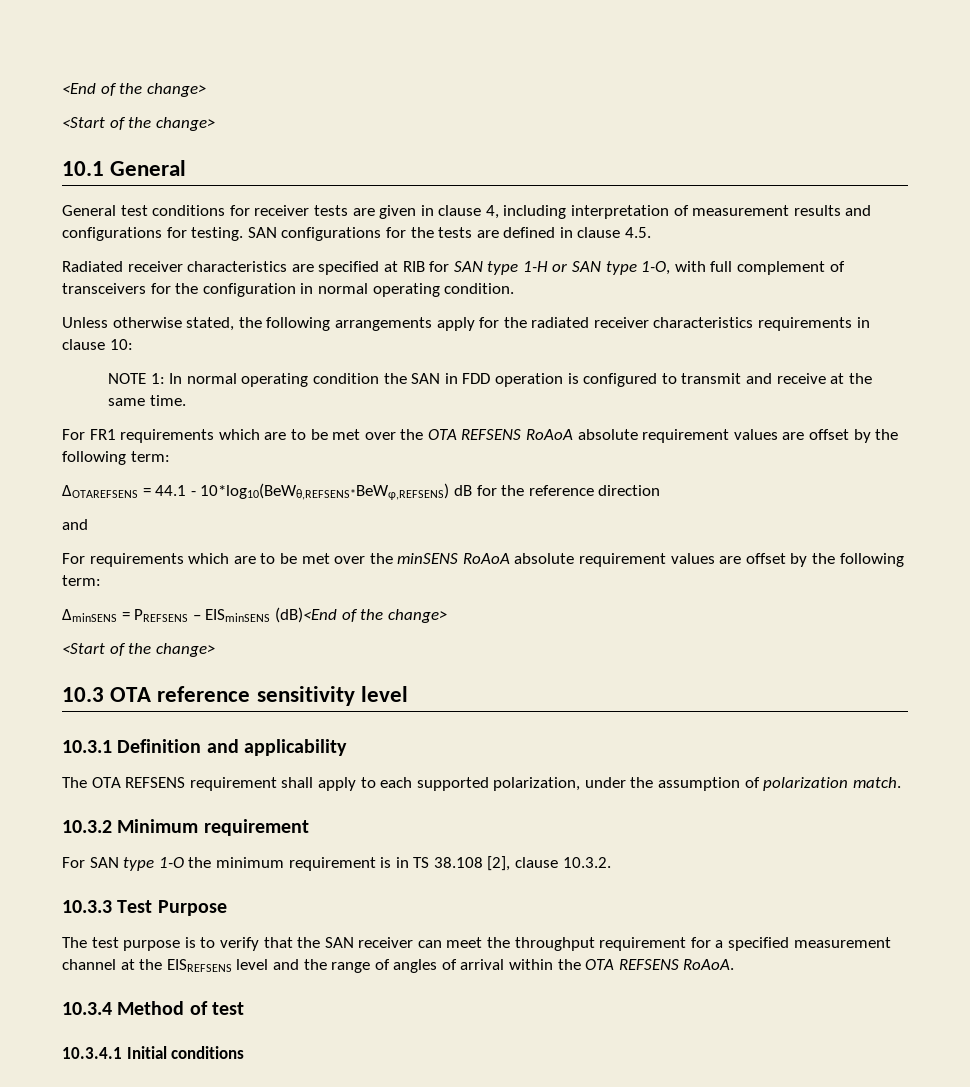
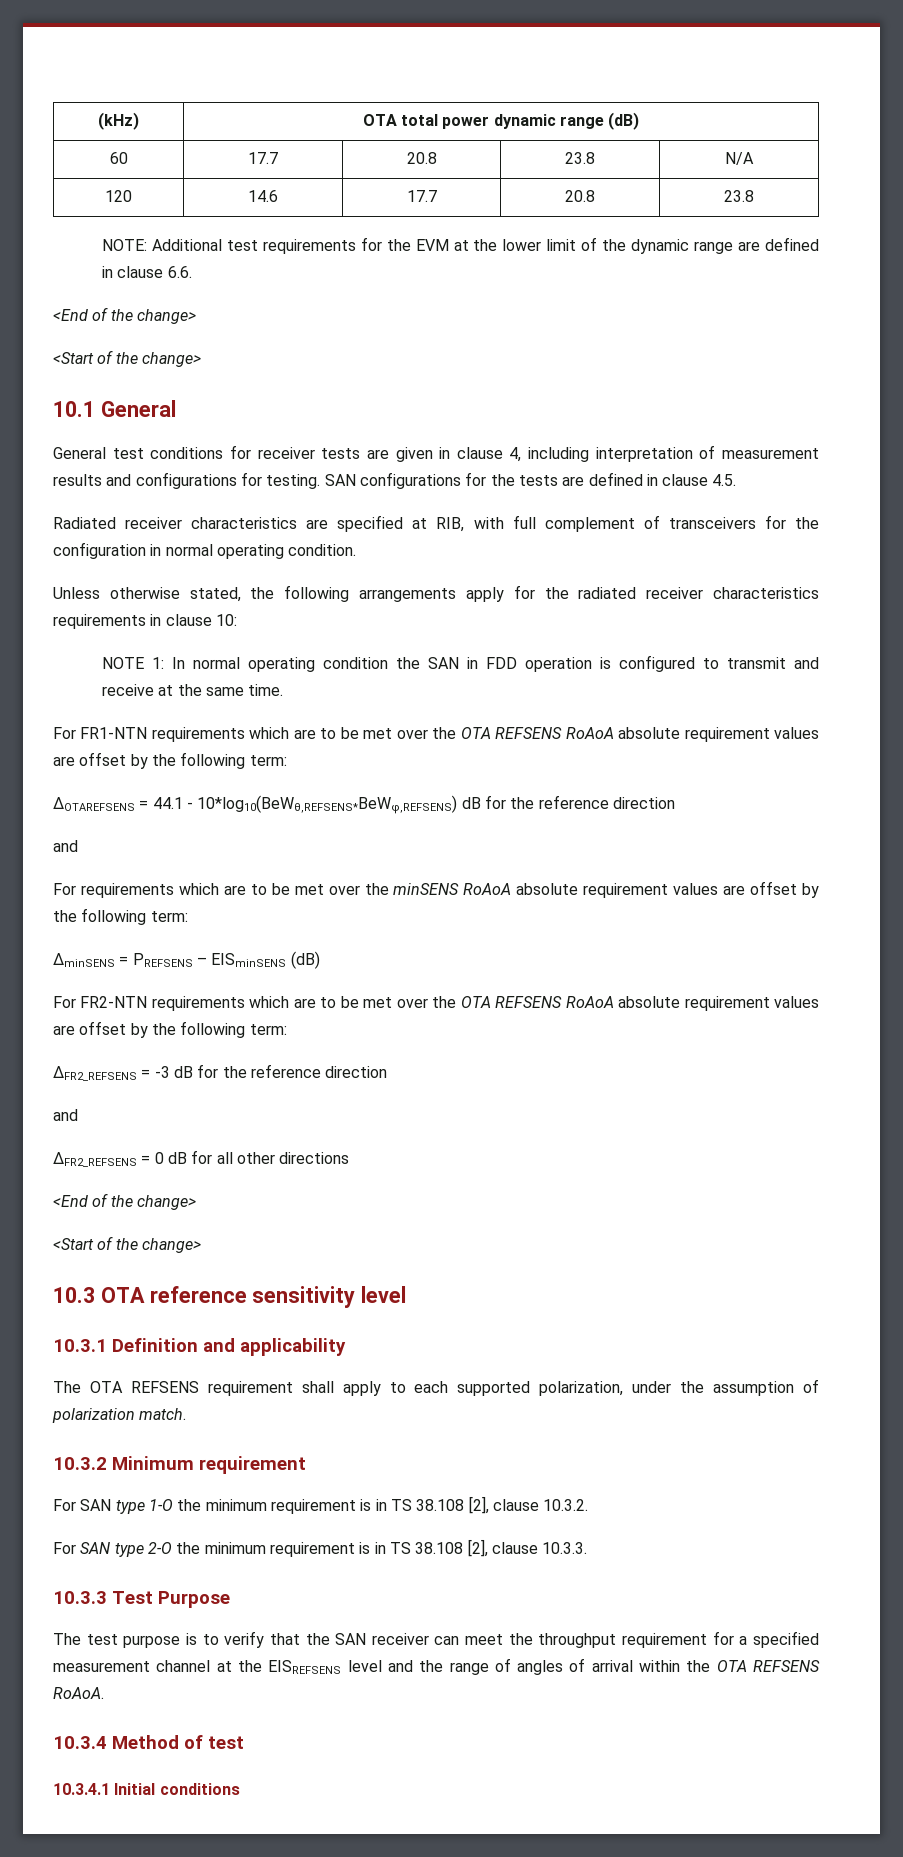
+ (kHz) | OTA total power dynamic range (dB)
+ 60 | 17.7 | 20.8 | 23.8 | N/A
+ 120 | 14.6 | 17.7 | 20.8 | 23.8
+ NOTE: Additional test requirements for the EVM at the lower limit of the dynamic range are defined in clause 6.6.
- Radiated receiver characteristics are specified at RIB for SAN type 1-H or SAN type 1-O, with full complement of transceivers for the configuration in normal operating condition.
+ Radiated receiver characteristics are specified at RIB, with full complement of transceivers for the configuration in normal operating condition.
- For FR1 requirements which are to be met over the OTA REFSENS RoAoA absolute requirement values are offset by the following term:
+ For FR1-NTN requirements which are to be met over the OTA REFSENS RoAoA absolute requirement values are offset by the following term:
- ΔminSENS = PREFSENS – EISminSENS (dB)<End of the change>
+ ΔminSENS = PREFSENS – EISminSENS (dB)
+ For FR2-NTN requirements which are to be met over the OTA REFSENS RoAoA absolute requirement values are offset by the following term:
+ ΔFR2_REFSENS = -3 dB for the reference direction
+ and
+ ΔFR2_REFSENS = 0 dB for all other directions
+ <End of the change>
+ For SAN type 2-O the minimum requirement is in TS 38.108 [2], clause 10.3.3.

